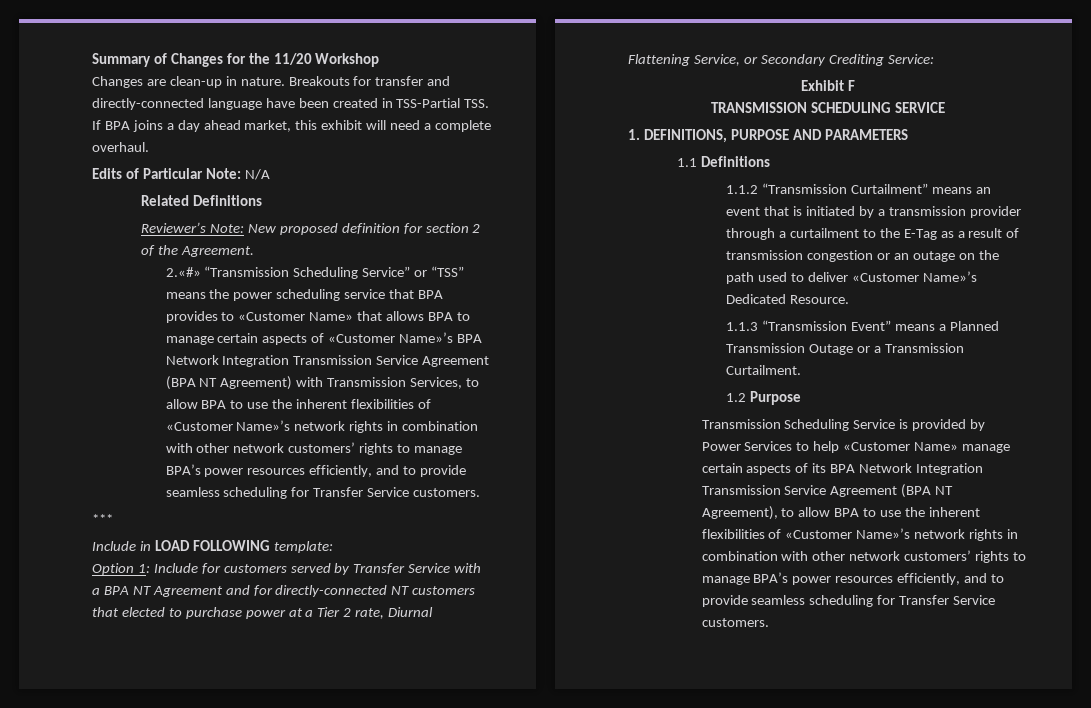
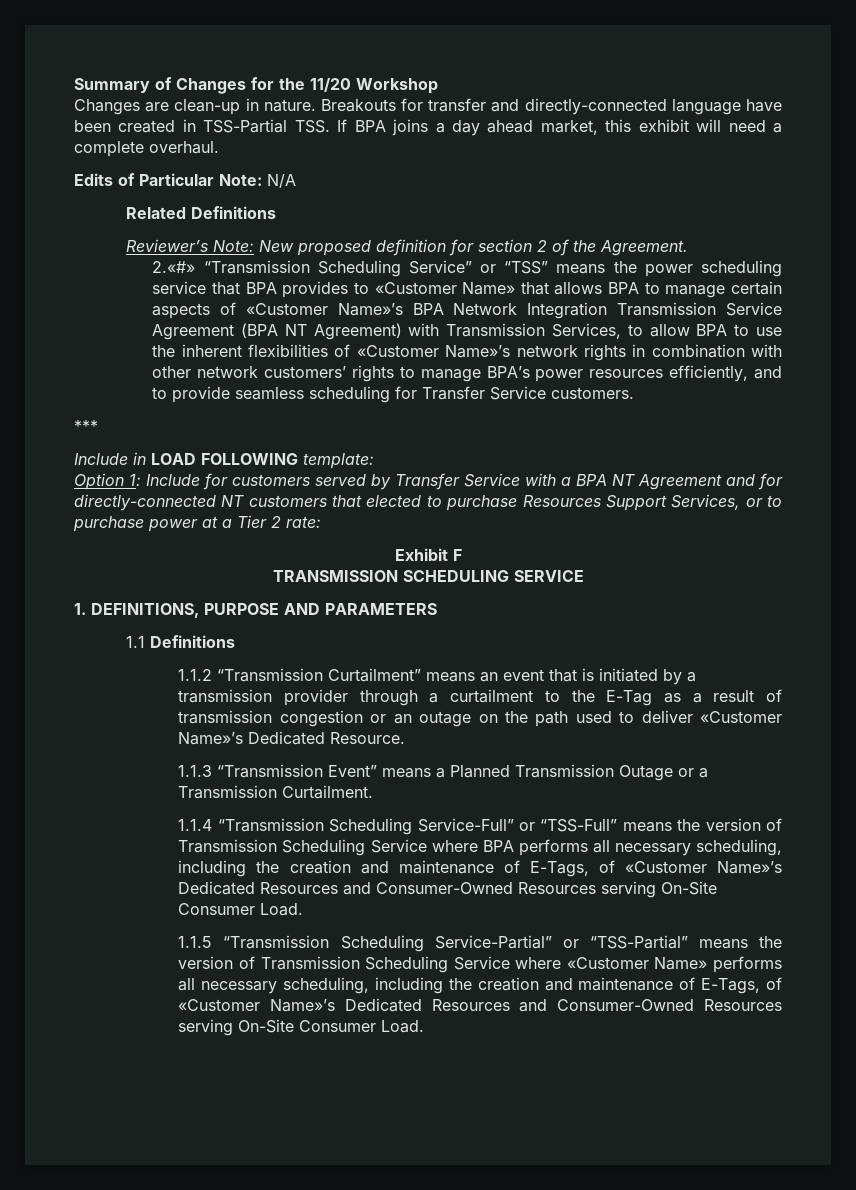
- Option 1: Include for customers served by Transfer Service with a BPA NT Agreement and for directly-connected NT customers that elected to purchase power at a Tier 2 rate, Diurnal Flattening Service, or Secondary Crediting Service:
+ Option 1: Include for customers served by Transfer Service with a BPA NT Agreement and for directly-connected NT customers that elected to purchase Resources Support Services, or to purchase power at a Tier 2 rate:
- 1.2 Purpose
- Transmission Scheduling Service is provided by Power Services to help «Customer Name» manage certain aspects of its BPA Network Integration Transmission Service Agreement (BPA NT Agreement), to allow BPA to use the inherent flexibilities of «Customer Name»’s network rights in combination with other network customers’ rights to manage BPA’s power resources efficiently, and to provide seamless scheduling for Transfer Service customers.
+ 1.1.4 “Transmission Scheduling Service-Full” or “TSS-Full” means the version of Transmission Scheduling Service where BPA performs all necessary scheduling, including the creation and maintenance of E-Tags, of «Customer Name»’s Dedicated Resources and Consumer-Owned Resources serving On-Site Consumer Load.
+ 1.1.5 “Transmission Scheduling Service-Partial” or “TSS-Partial” means the version of Transmission Scheduling Service where «Customer Name» performs all necessary scheduling, including the creation and maintenance of E-Tags, of «Customer Name»’s Dedicated Resources and Consumer-Owned Resources serving On-Site Consumer Load.

